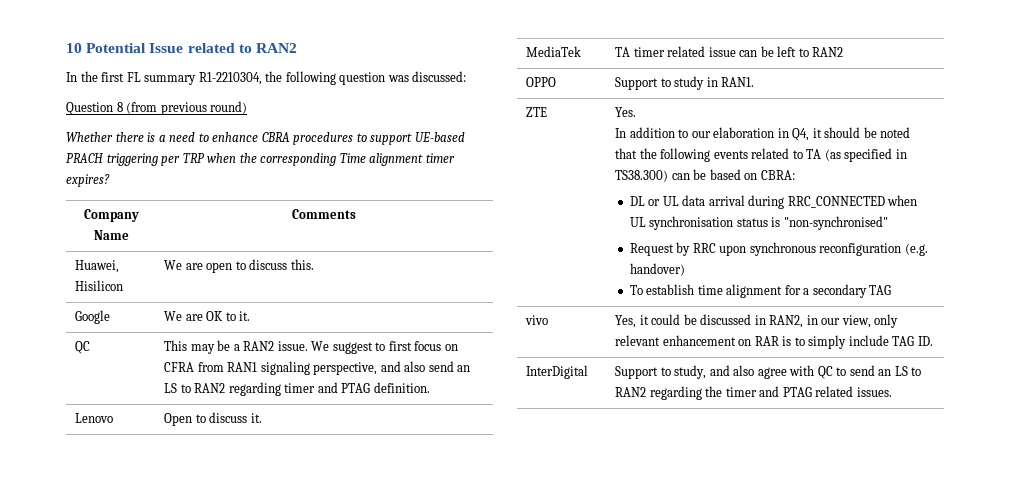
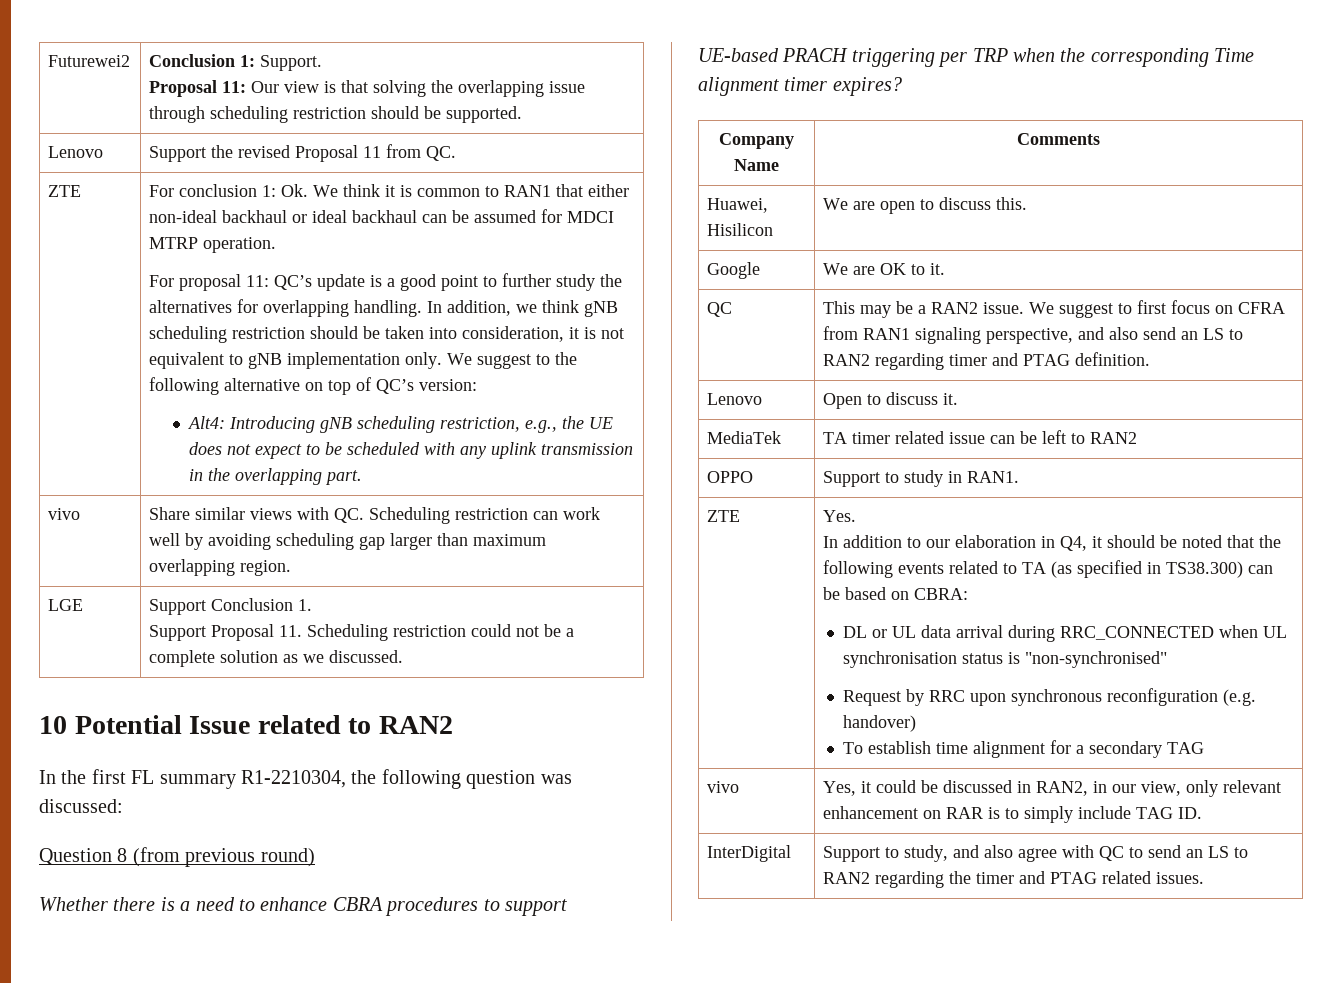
+ Futurewei2 | Conclusion 1: Support.
+ Proposal 11: Our view is that solving the overlapping issue through scheduling restriction should be supported.
+ Lenovo | Support the revised Proposal 11 from QC.
+ ZTE | For conclusion 1: Ok. We think it is common to RAN1 that either non-ideal backhaul or ideal backhaul can be assumed for MDCI MTRP operation.
+ For proposal 11: QC’s update is a good point to further study the alternatives for overlapping handling. In addition, we think gNB scheduling restriction should be taken into consideration, it is not equivalent to gNB implementation only. We suggest to the following alternative on top of QC’s version:
+ Alt4: Introducing gNB scheduling restriction, e.g., the UE does not expect to be scheduled with any uplink transmission in the overlapping part.
+ vivo | Share similar views with QC. Scheduling restriction can work well by avoiding scheduling gap larger than maximum overlapping region.
+ LGE | Support Conclusion 1.
+ Support Proposal 11. Scheduling restriction could not be a complete solution as we discussed.

